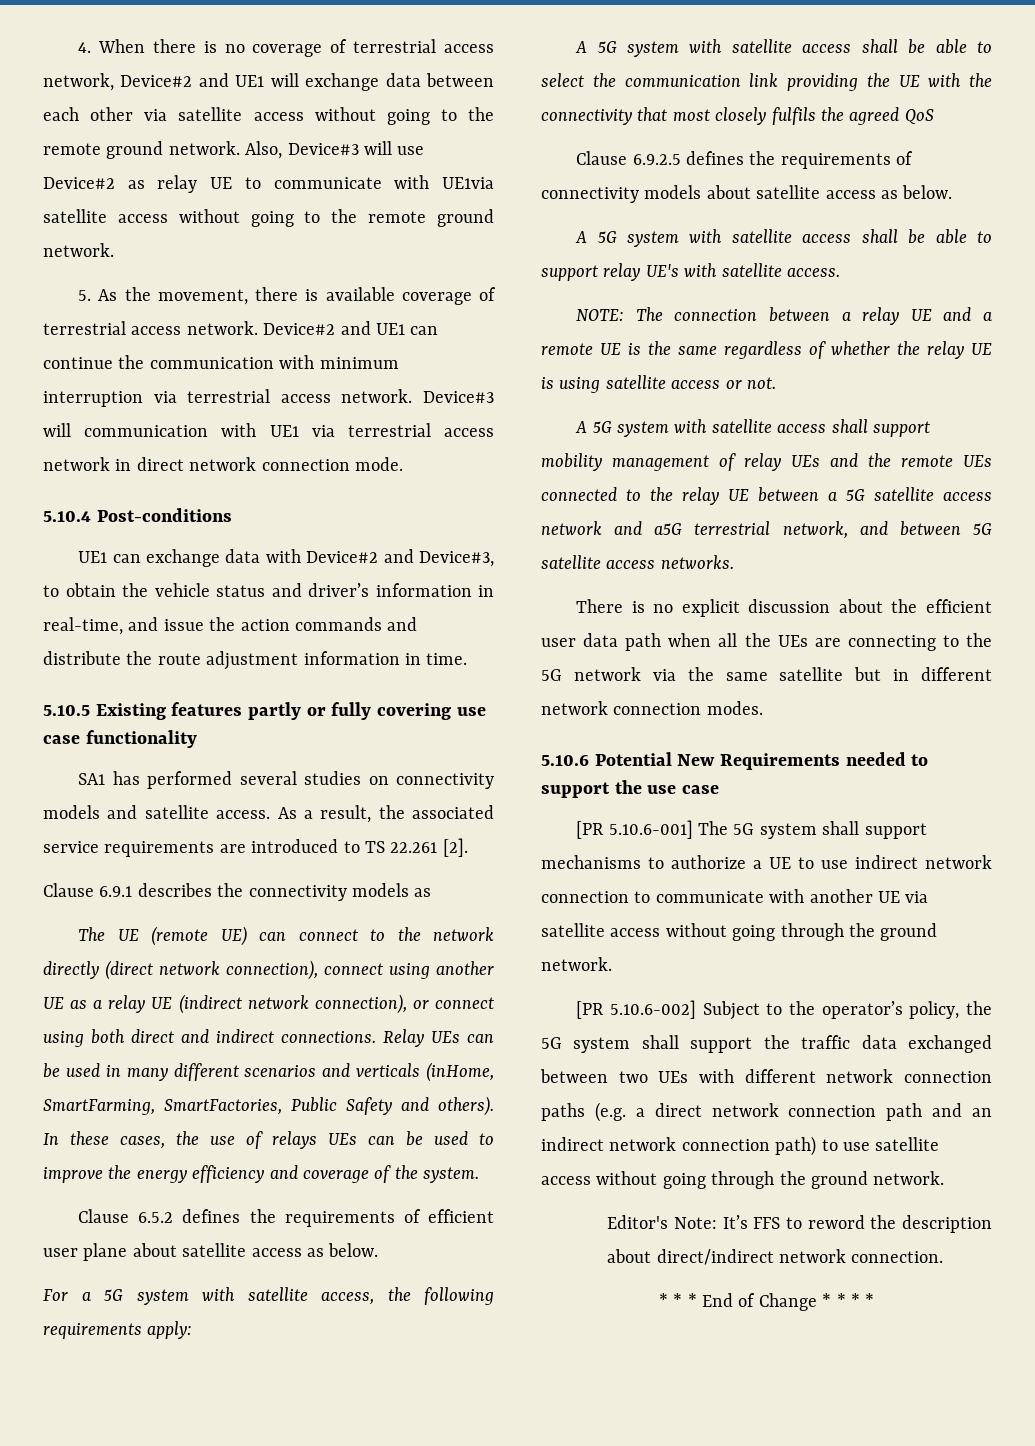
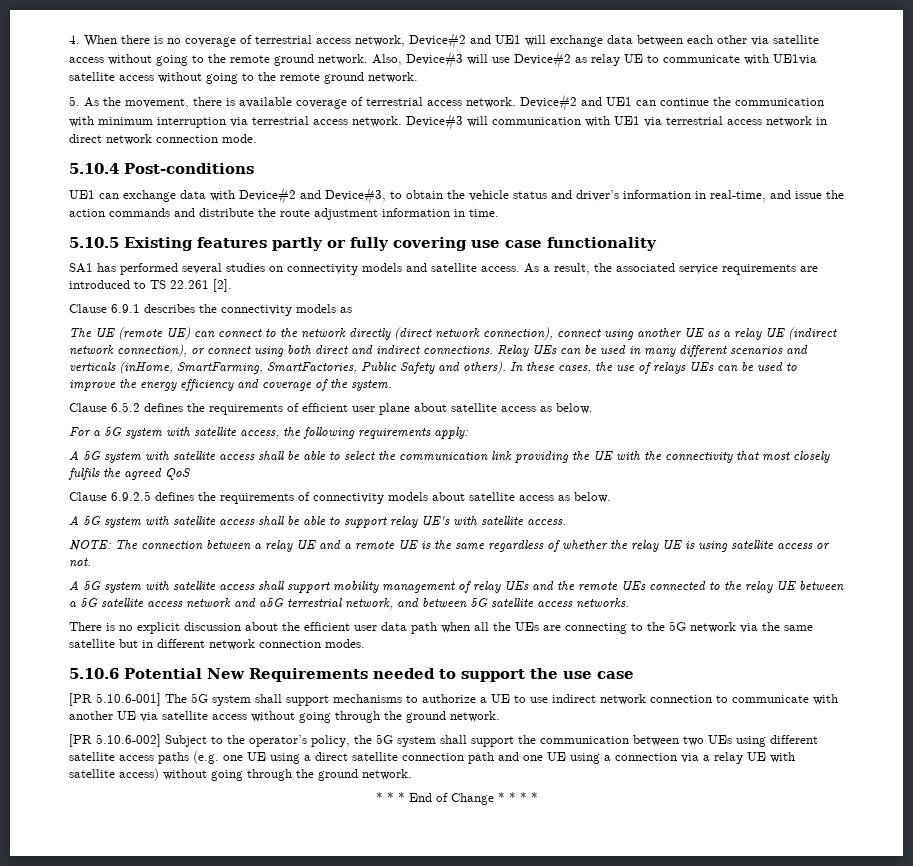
- [PR 5.10.6-002] Subject to the operator’s policy, the 5G system shall support the traffic data exchanged between two UEs with different network connection paths (e.g. a direct network connection path and an indirect network connection path) to use satellite access without going through the ground network.
- Editor's Note: It’s FFS to reword the description about direct/indirect network connection.
+ [PR 5.10.6-002] Subject to the operator’s policy, the 5G system shall support the communication between two UEs using different satellite access paths (e.g. one UE using a direct satellite connection path and one UE using a connection via a relay UE with satellite access) without going through the ground network.

